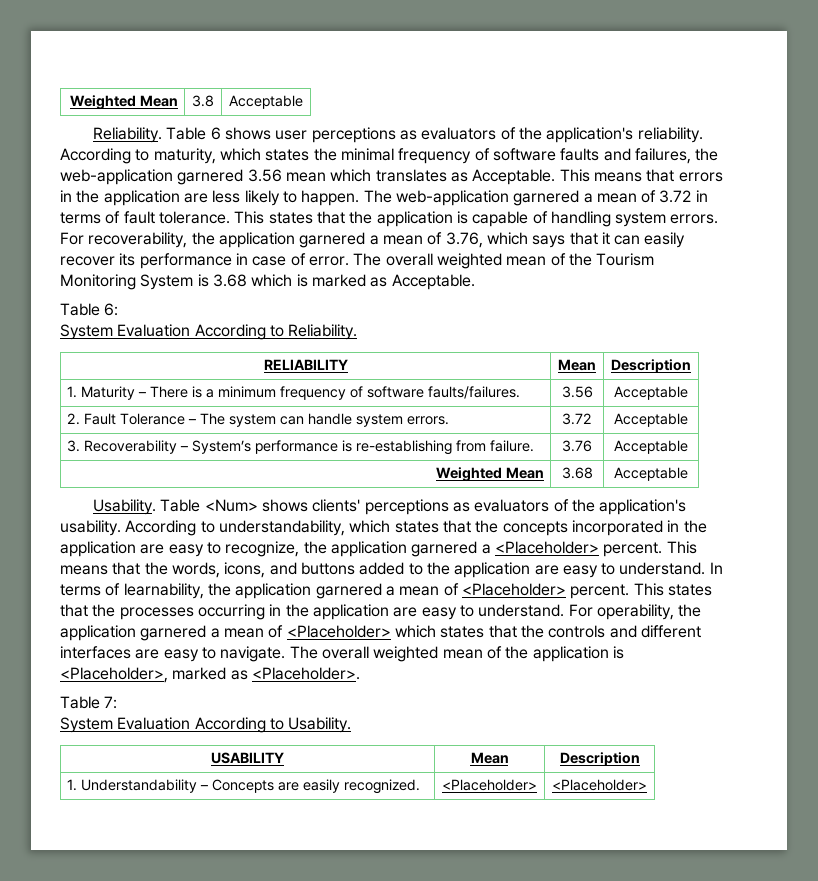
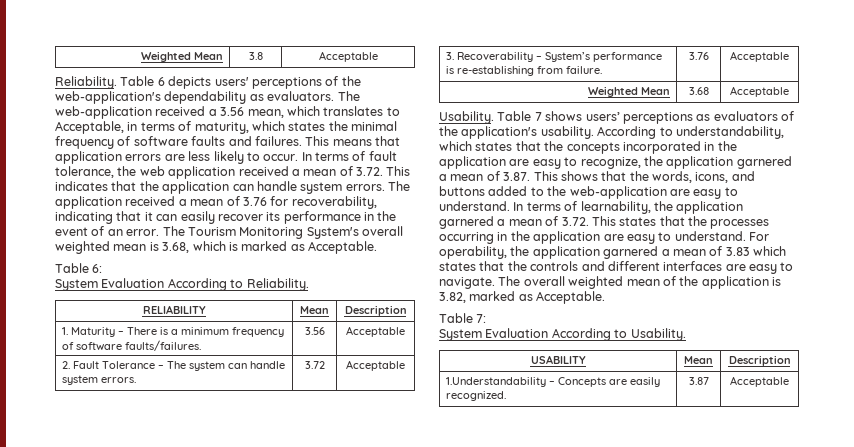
- Table 6 shows user perceptions as evaluators of the application's reliability. According to maturity, which states the minimal frequency of software faults and failures, the web-application garnered 3.56 mean which translates as Acceptable. This means that errors in the application are less likely to happen. The web-application garnered a mean of 3.72 in terms of fault tolerance. This states that the application is capable of handling system errors. For recoverability, the application garnered a mean of 3.76, which says that it can easily recover its performance in case of error. The overall weighted mean of the Tourism Monitoring System is 3.68 which is marked as Acceptable.
+ Table 6 depicts users' perceptions of the web-application's dependability as evaluators. The web-application received a 3.56 mean, which translates to Acceptable, in terms of maturity, which states the minimal frequency of software faults and failures. This means that application errors are less likely to occur. In terms of fault tolerance, the web application received a mean of 3.72. This indicates that the application can handle system errors. The application received a mean of 3.76 for recoverability, indicating that it can easily recover its performance in the event of an error. The Tourism Monitoring System's overall weighted mean is 3.68, which is marked as Acceptable.
- Table <Num> shows clients' perceptions as evaluators of the application's usability.
+ Table 7 shows users’ perceptions as evaluators of the application's usability.
- According to understandability, which states that the concepts incorporated in the application are easy to recognize, the application garnered a <Placeholder> percent. This means that the words, icons, and buttons added to the application are easy to understand.
+ According to understandability, which states that the concepts incorporated in the application are easy to recognize, the application garnered a mean of 3.87. This shows that the words, icons, and buttons added to the web-application are easy to understand.
- In terms of learnability, the application garnered a mean of <Placeholder> percent. This states that the processes occurring in the application are easy to understand.
+ In terms of learnability, the application garnered a mean of 3.72. This states that the processes occurring in the application are easy to understand.
- For operability, the application garnered a mean of <Placeholder> which states that the controls and different interfaces are easy to navigate.
+ For operability, the application garnered a mean of 3.83 which states that the controls and different interfaces are easy to navigate.
- The overall weighted mean of the application is <Placeholder>, marked as <Placeholder>.
+ The overall weighted mean of the application is 3.82, marked as Acceptable.
- 1. Understandability – Concepts are easily recognized. | <Placeholder> | <Placeholder>
+ 1.Understandability – Concepts are easily recognized. | 3.87 | Acceptable

